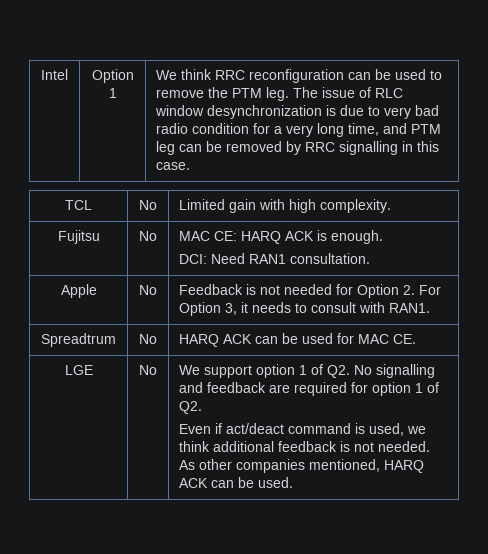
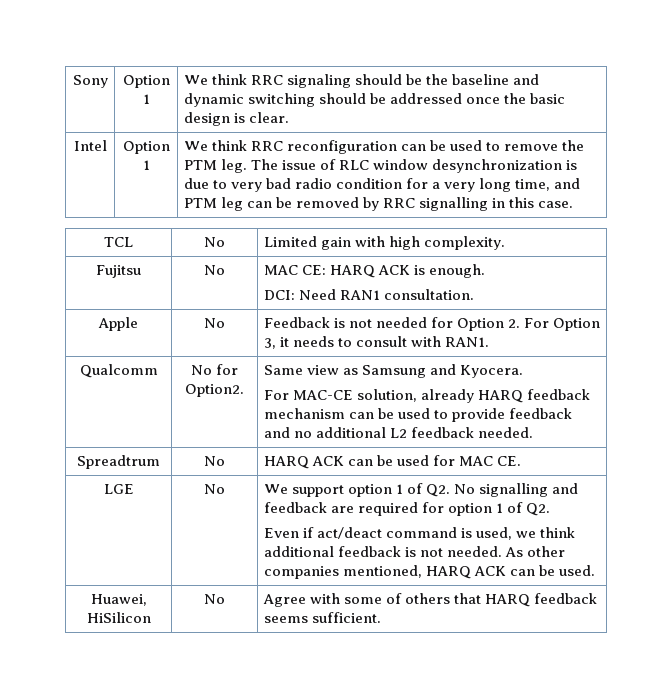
+ Sony | Option 1 | We think RRC signaling should be the baseline and dynamic switching should be addressed once the basic design is clear.
+ Qualcomm | No for Option2. | Same view as Samsung and Kyocera.
+ For MAC-CE solution, already HARQ feedback mechanism can be used to provide feedback and no additional L2 feedback needed.
+ Huawei, HiSilicon | No | Agree with some of others that HARQ feedback seems sufficient.

